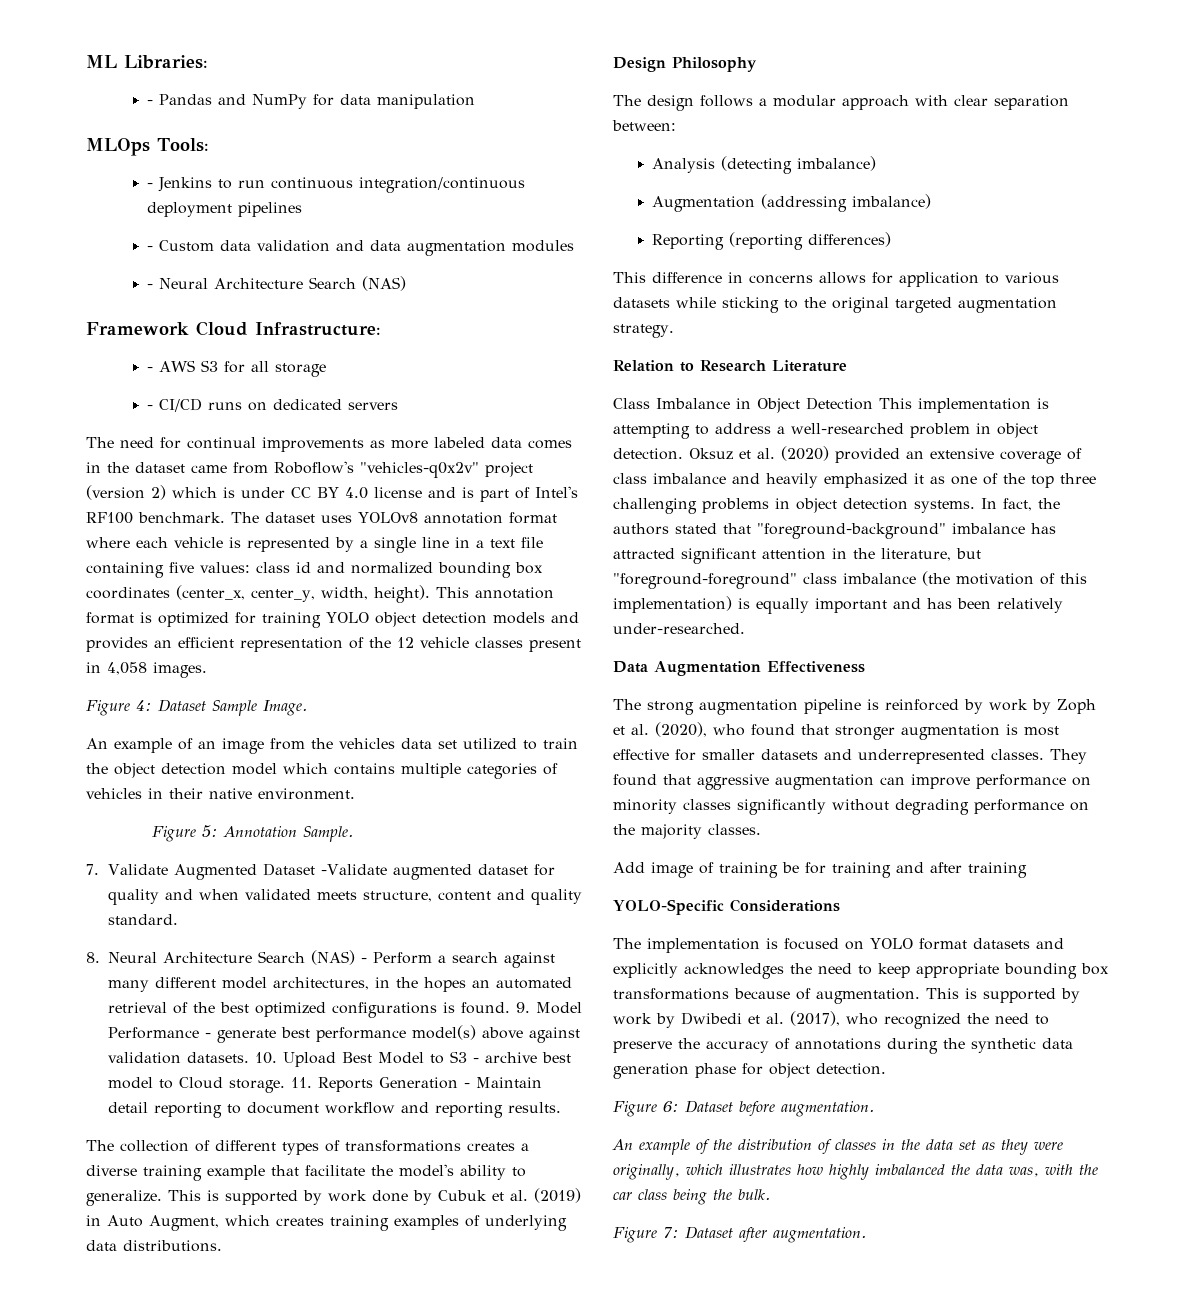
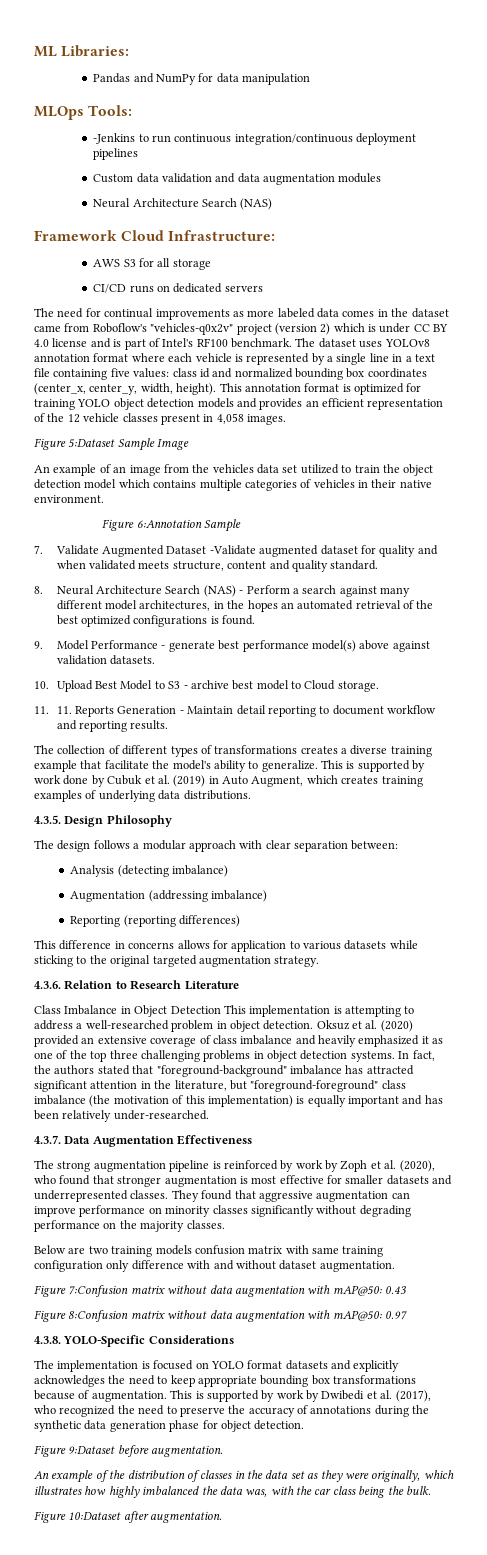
- - Pandas and NumPy for data manipulation
+ Pandas and NumPy for data manipulation
- - Jenkins to run continuous integration/continuous deployment pipelines
+ -Jenkins to run continuous integration/continuous deployment pipelines
- - Custom data validation and data augmentation modules
- - Neural Architecture Search (NAS)
+ Custom data validation and data augmentation modules
+ Neural Architecture Search (NAS)
- - AWS S3 for all storage
+ AWS S3 for all storage
- - CI/CD runs on dedicated servers
+ CI/CD runs on dedicated servers
- Figure 4: Dataset Sample Image.
+ Figure 5:Dataset Sample Image
- Figure 5: Annotation Sample.
+ Figure 6:Annotation Sample
- 8. Neural Architecture Search (NAS) - Perform a search against many different model architectures, in the hopes an automated retrieval of the best optimized configurations is found. 9. Model Performance - generate best performance model(s) above against validation datasets. 10. Upload Best Model to S3 - archive best model to Cloud storage. 11. Reports Generation - Maintain detail reporting to document workflow and reporting results.
+ 8. Neural Architecture Search (NAS) - Perform a search against many different model architectures, in the hopes an automated retrieval of the best optimized configurations is found.
+ 9. Model Performance - generate best performance model(s) above against validation datasets.
+ 10. Upload Best Model to S3 - archive best model to Cloud storage.
+ 11. 11. Reports Generation - Maintain detail reporting to document workflow and reporting results.
- Design Philosophy
+ 4.3.5. Design Philosophy
- Relation to Research Literature
+ 4.3.6. Relation to Research Literature
- Data Augmentation Effectiveness
+ 4.3.7. Data Augmentation Effectiveness
- Add image of training be for training and after training
- YOLO-Specific Considerations
+ Below are two training models confusion matrix with same training configuration only difference with and without dataset augmentation.
+ Figure 7:Confusion matrix without data augmentation with mAP@50: 0.43
+ Figure 8:Confusion matrix without data augmentation with mAP@50: 0.97
+ 4.3.8. YOLO-Specific Considerations
- Figure 6: Dataset before augmentation.
+ Figure 9:Dataset before augmentation.
- Figure 7: Dataset after augmentation.
+ Figure 10:Dataset after augmentation.

